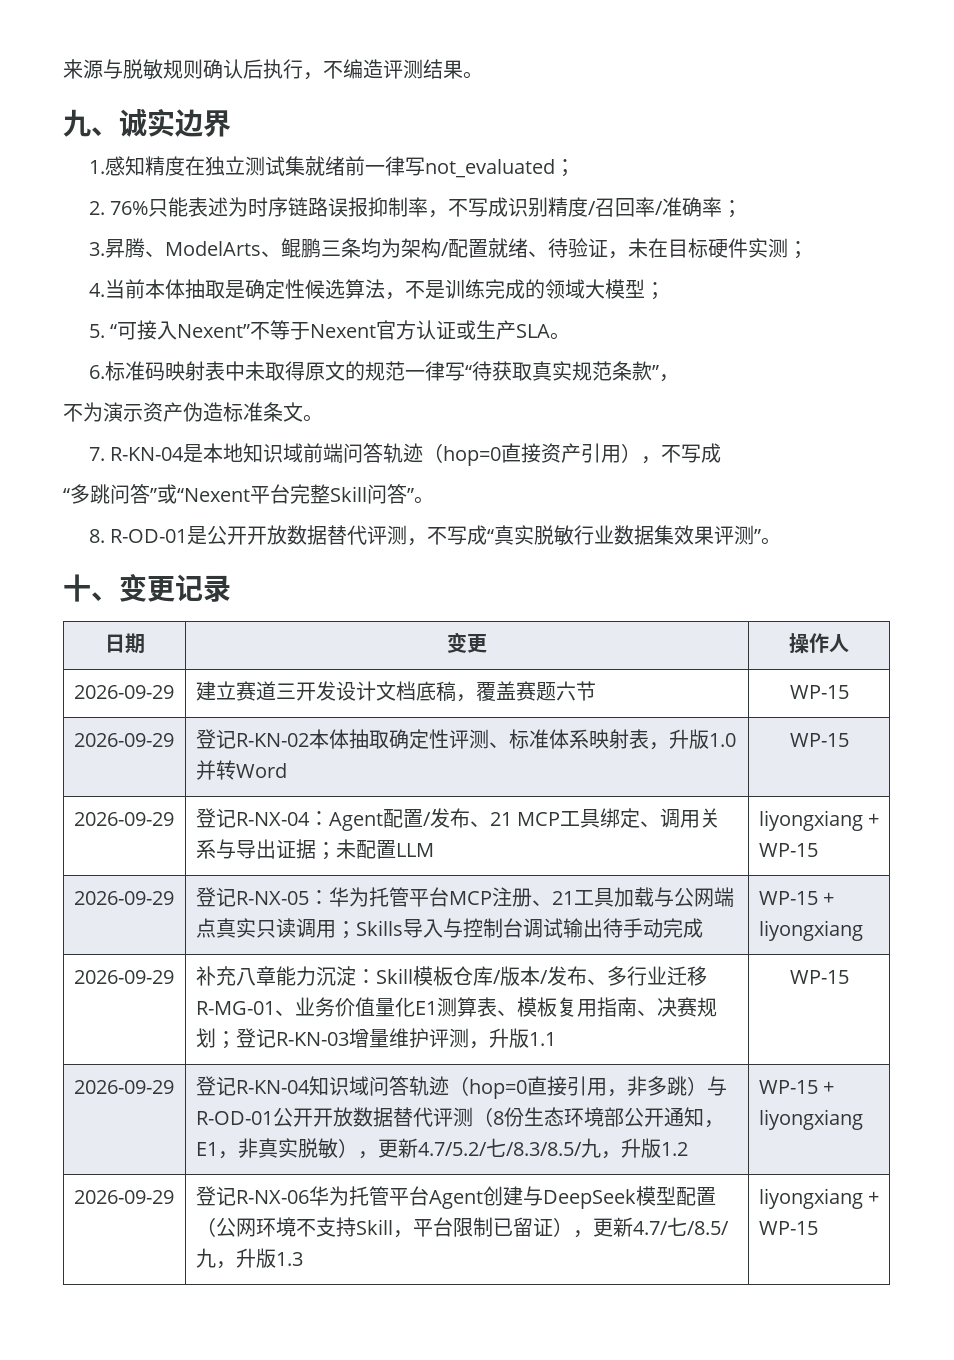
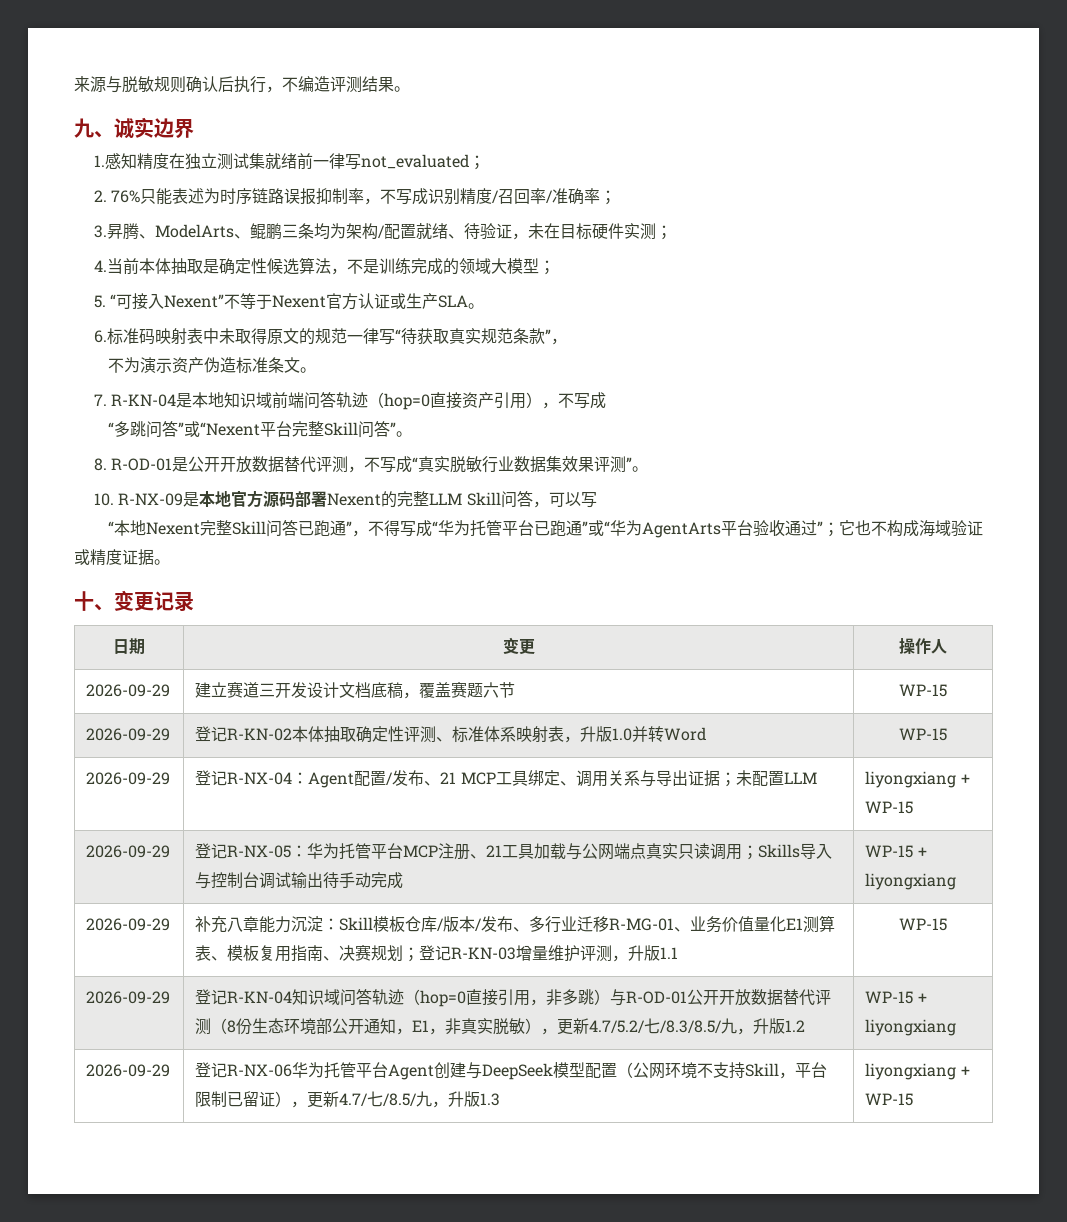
+ 10. R-NX-09是本地官方源码部署Nexent的完整LLM Skill问答，可以写
+ “本地Nexent完整Skill问答已跑通”，不得写成“华为托管平台已跑通”或“华为AgentArts平台验收通过”；它也不构成海域验证或精度证据。

